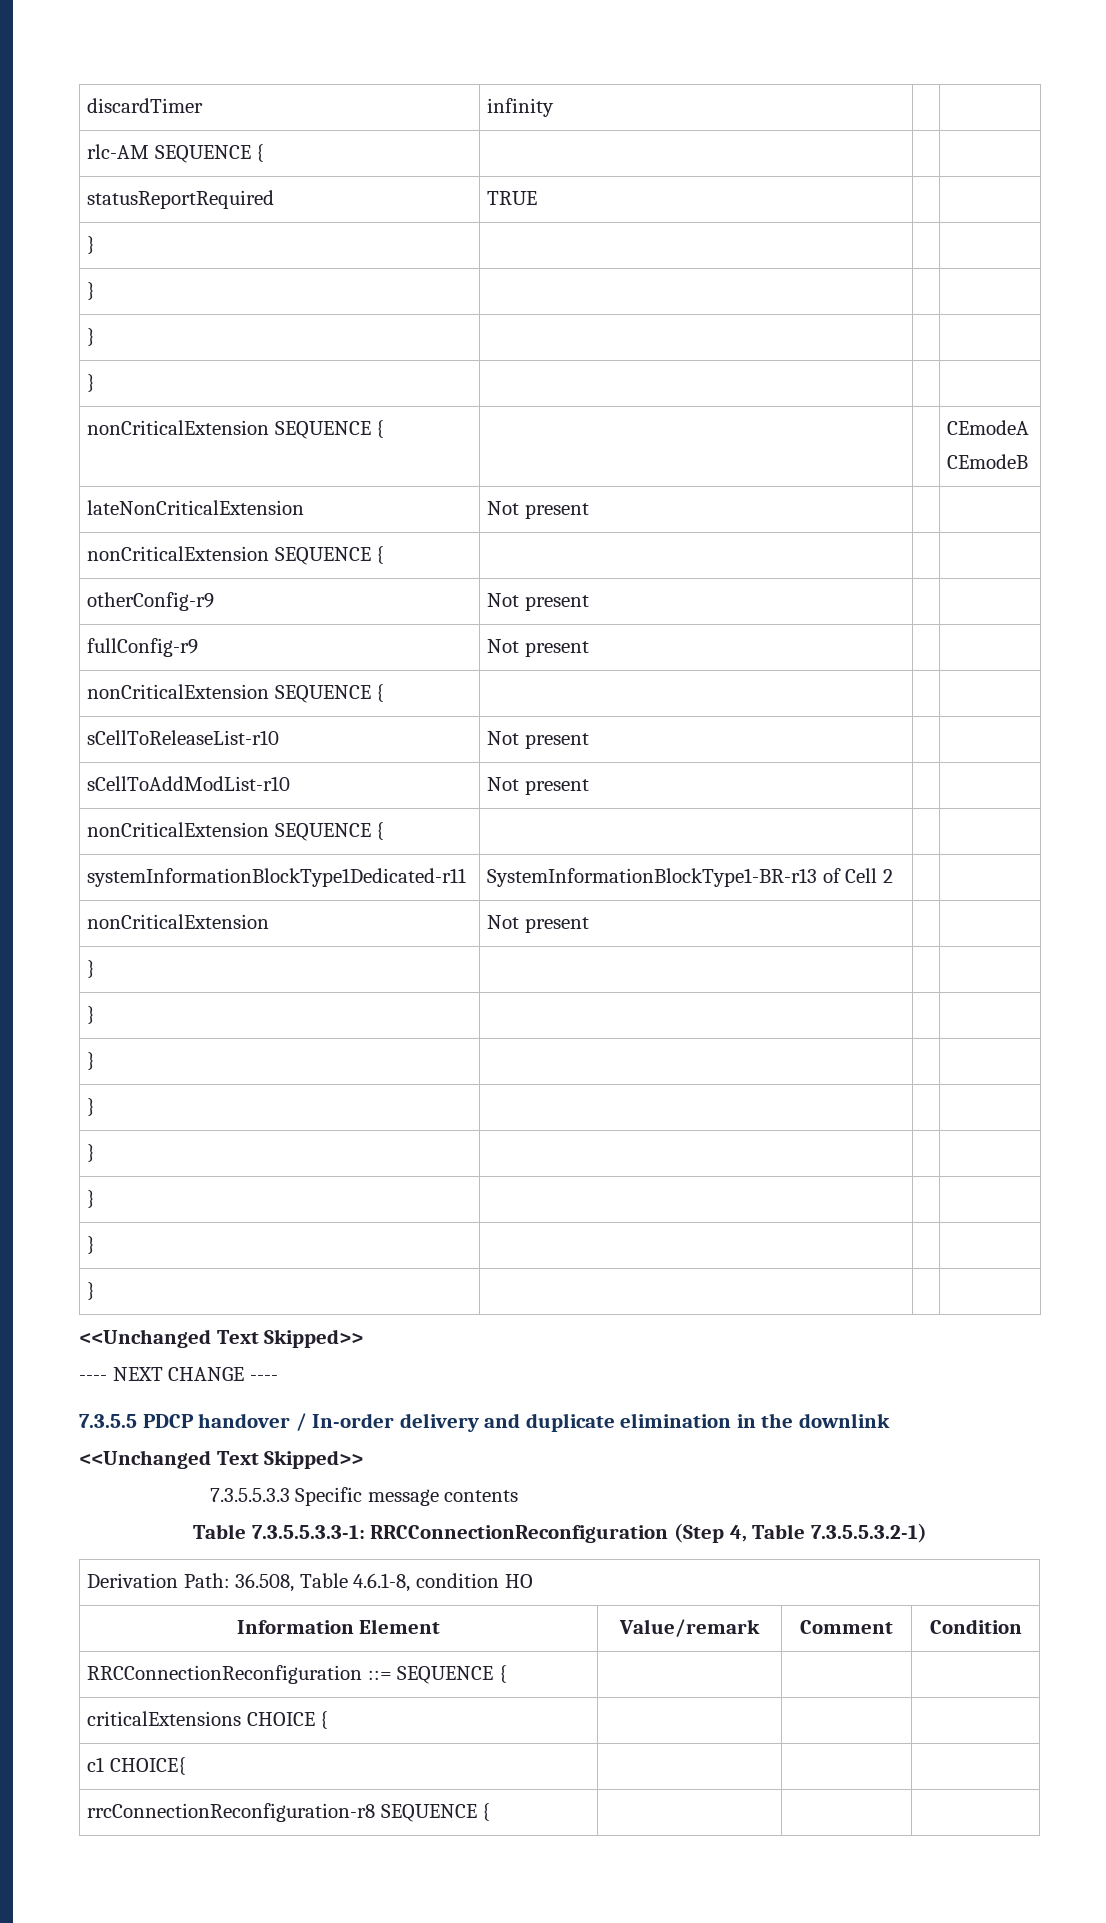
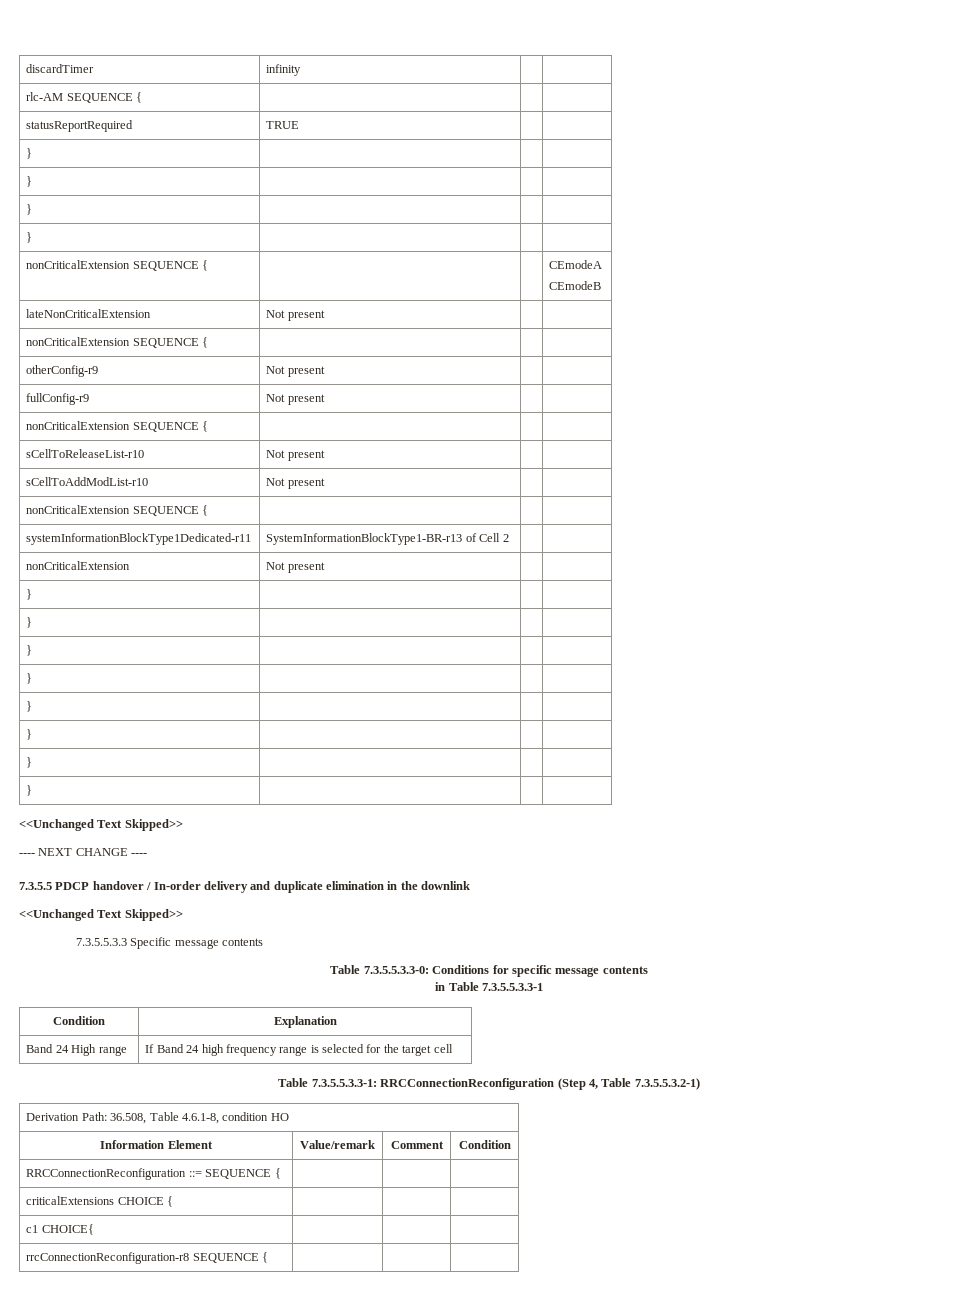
+ Table 7.3.5.5.3.3-0: Conditions for specific message contents
+ in Table 7.3.5.5.3.3-1
+ Condition | Explanation
+ Band 24 High range | If Band 24 high frequency range is selected for the target cell

